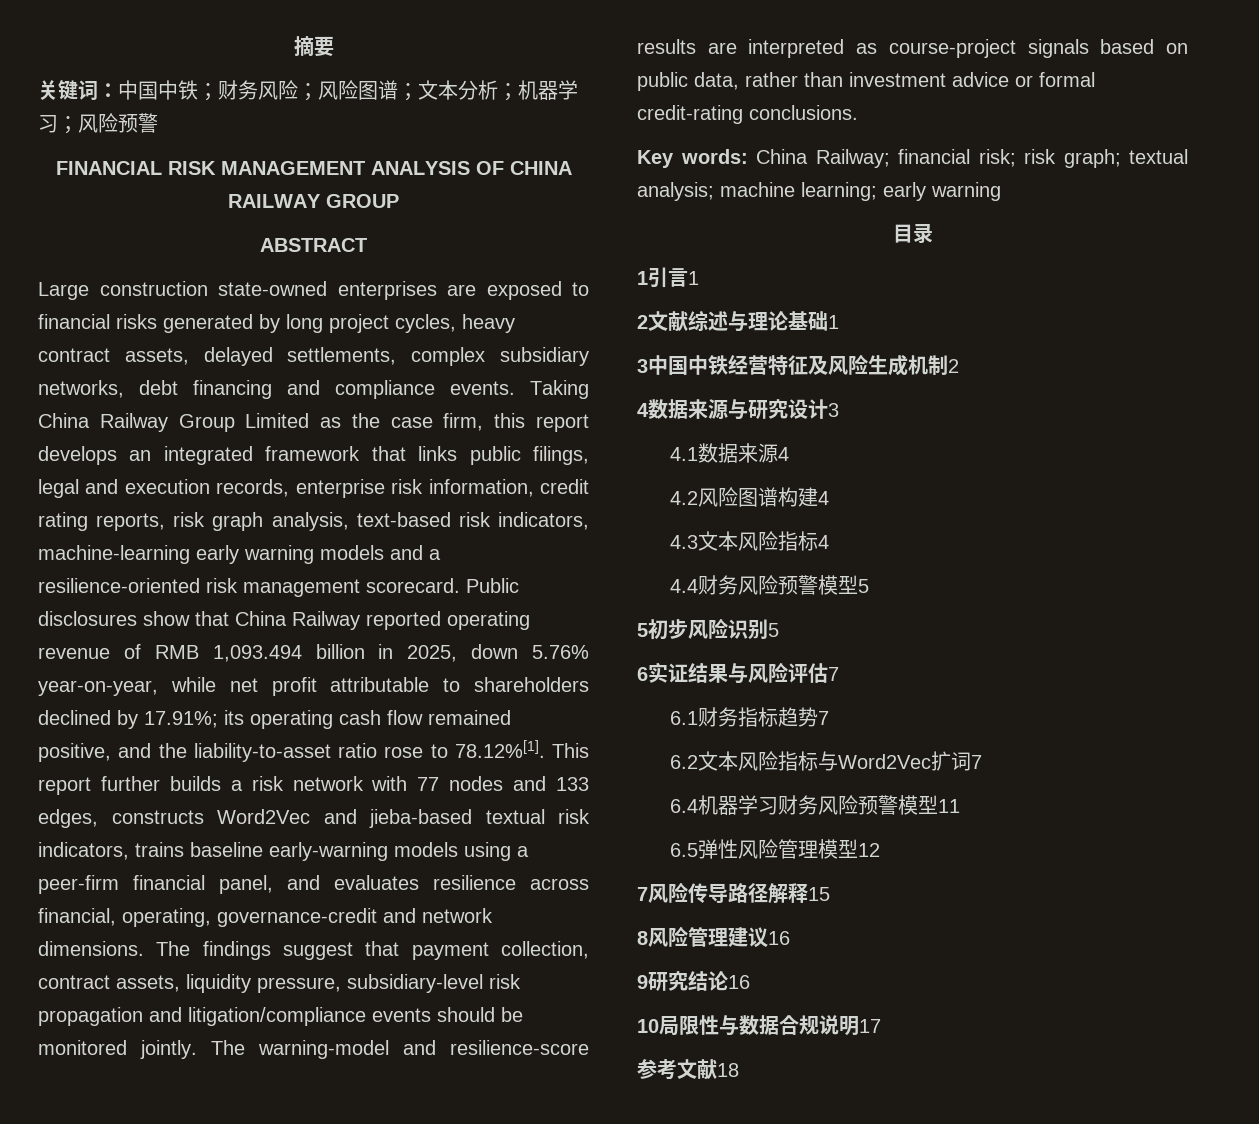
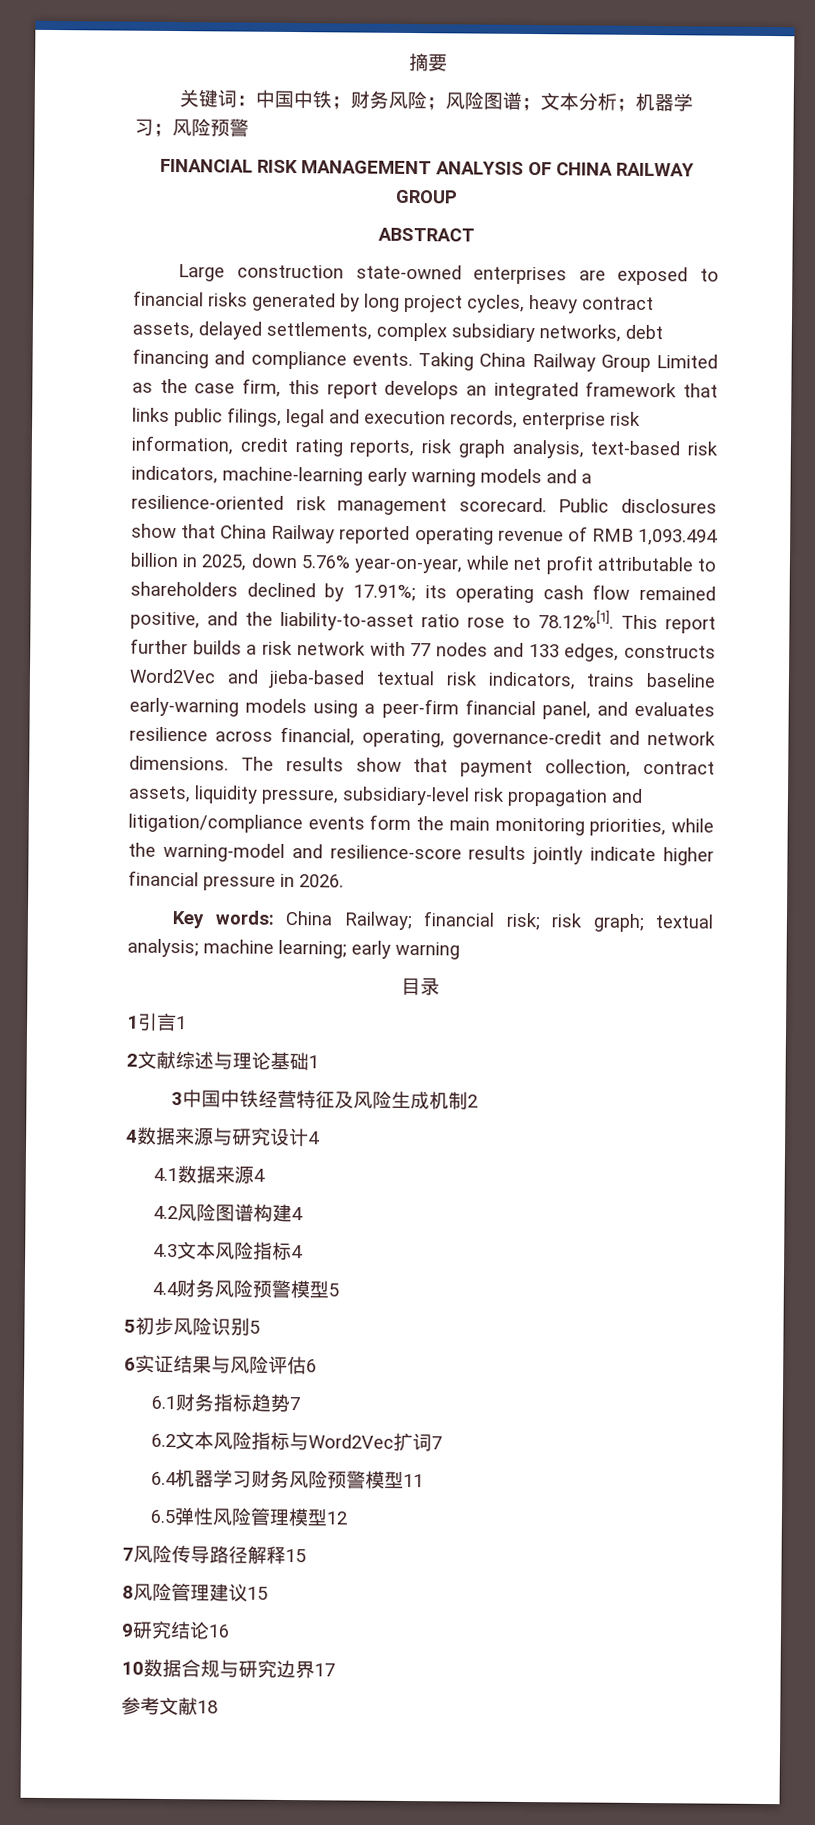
- The findings suggest that payment collection, contract assets, liquidity pressure, subsidiary-level risk propagation and litigation/compliance events should be monitored jointly. The warning-model and resilience-score results are interpreted as course-project signals based on public data, rather than investment advice or formal credit-rating conclusions.
+ The results show that payment collection, contract assets, liquidity pressure, subsidiary-level risk propagation and litigation/compliance events form the main monitoring priorities, while the warning-model and resilience-score results jointly indicate higher financial pressure in 2026.
- 4数据来源与研究设计3
+ 4数据来源与研究设计4
- 6实证结果与风险评估7
+ 6实证结果与风险评估6
- 8风险管理建议16
+ 8风险管理建议15
- 10局限性与数据合规说明17
+ 10数据合规与研究边界17

